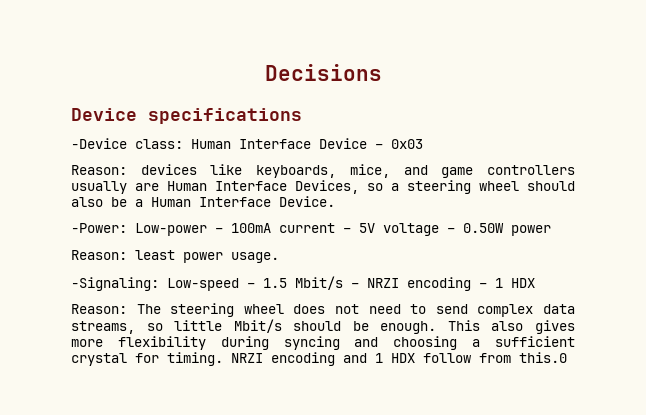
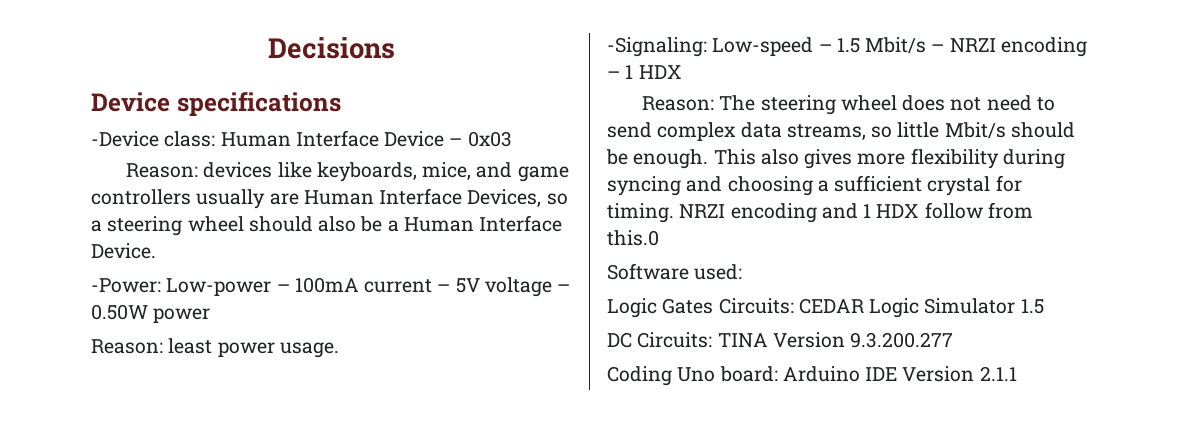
+ Software used:
+ Logic Gates Circuits: CEDAR Logic Simulator 1.5
+ DC Circuits: TINA Version 9.3.200.277
+ Coding Uno board: Arduino IDE Version 2.1.1

